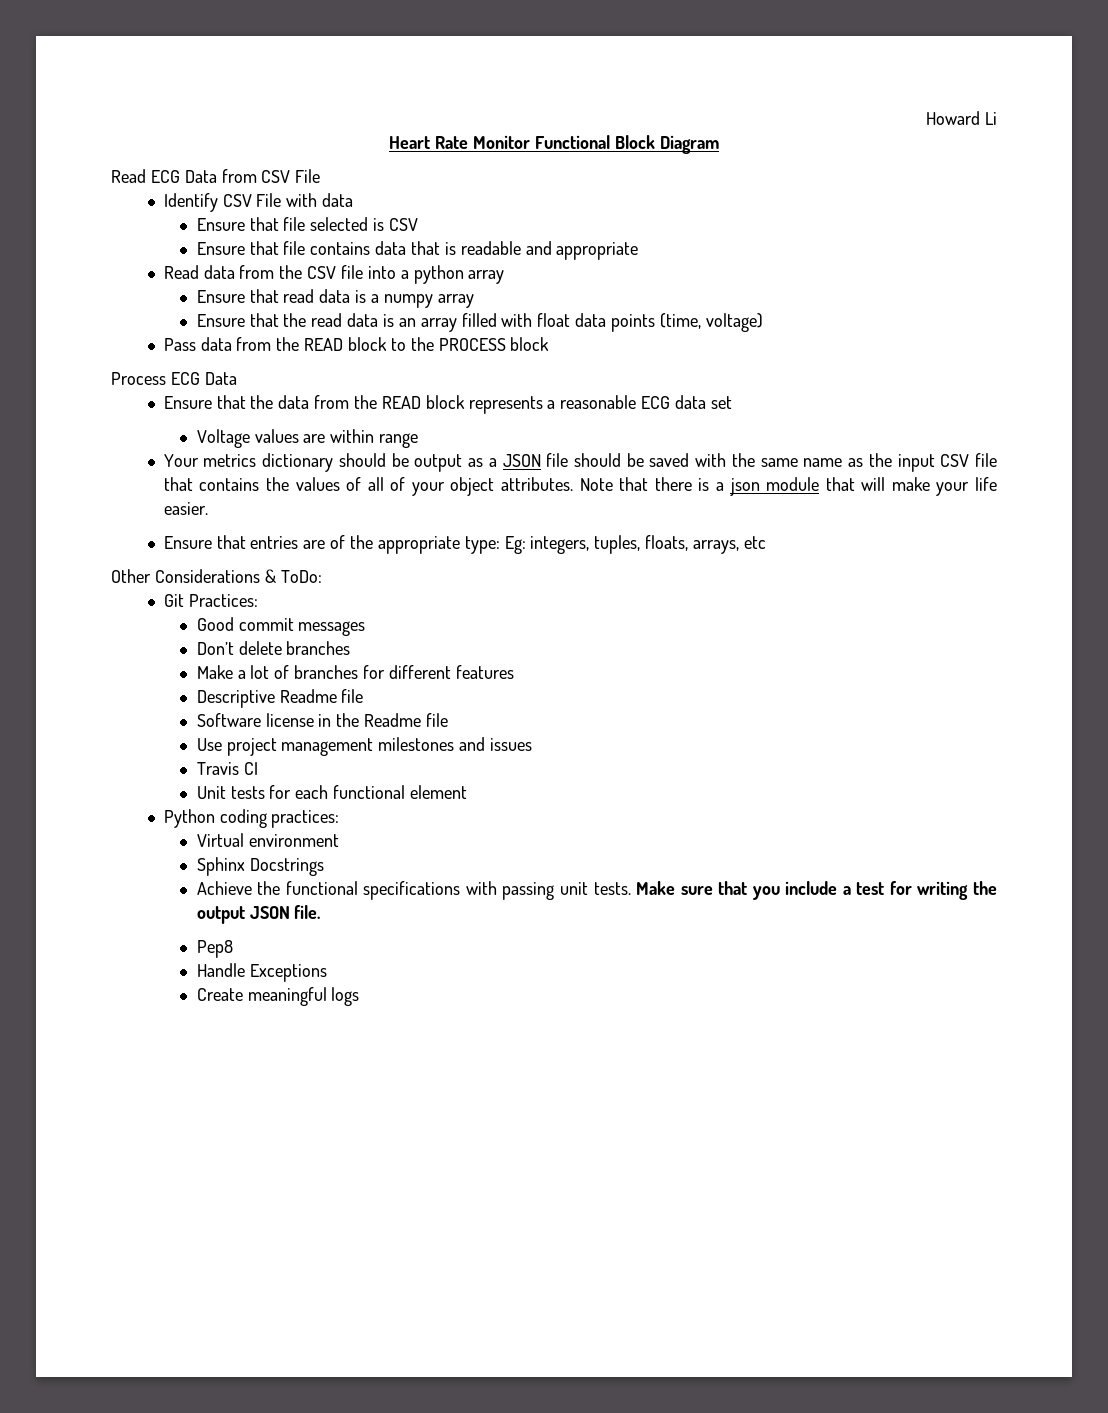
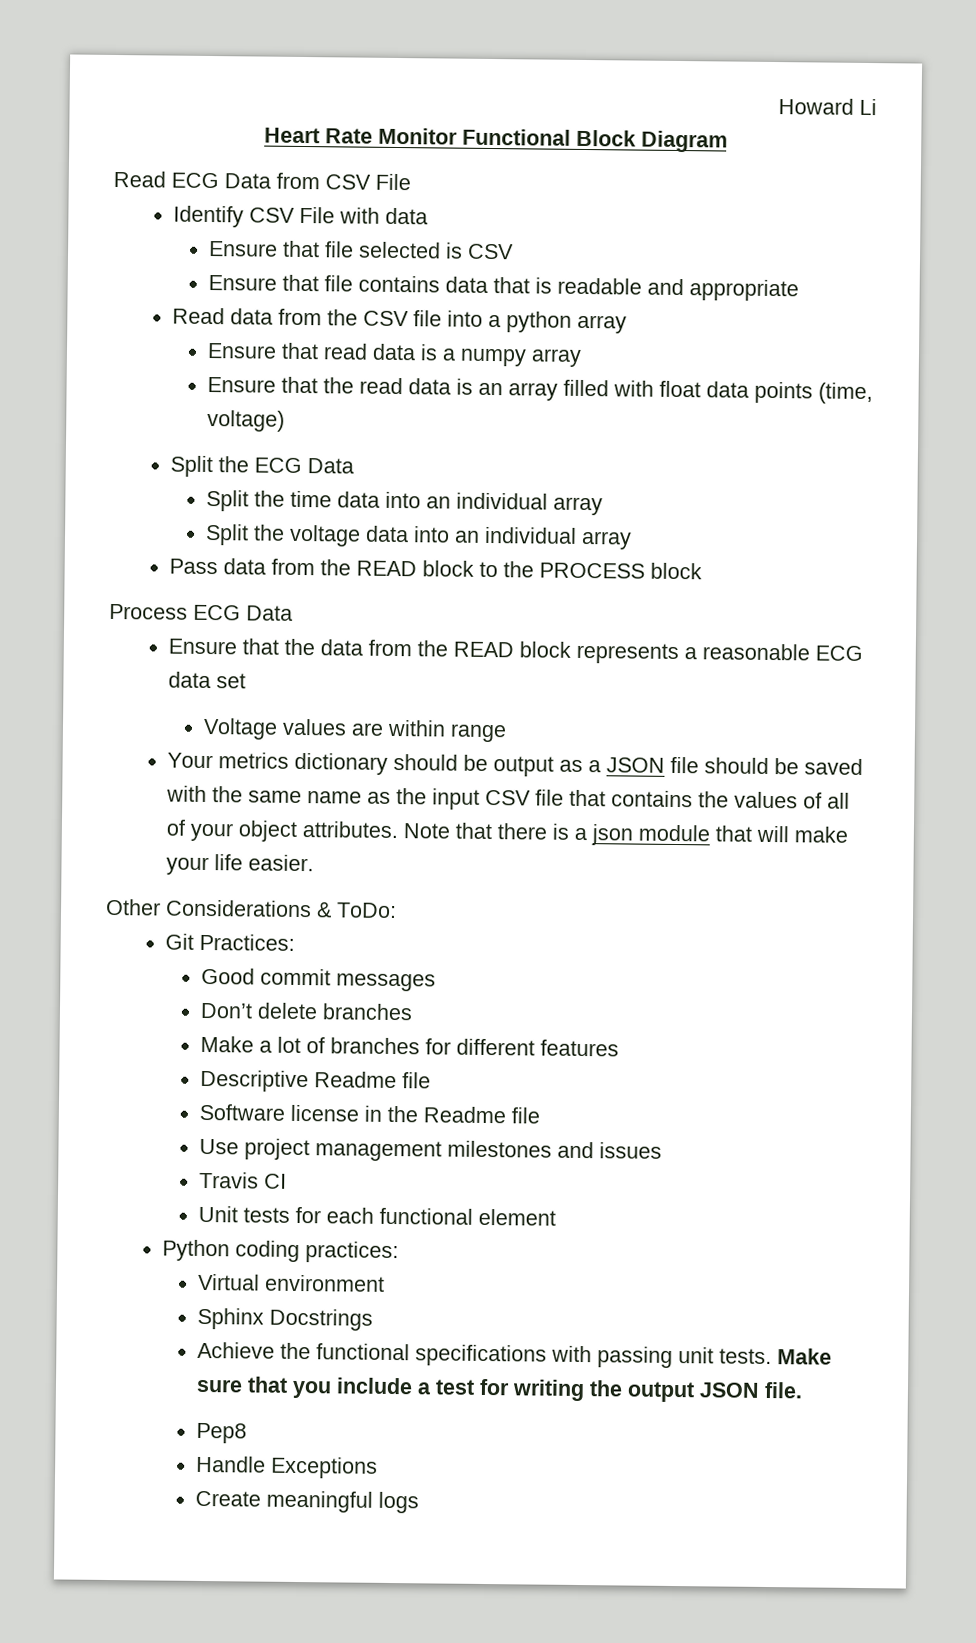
+ Split the ECG Data
+ Split the time data into an individual array
+ Split the voltage data into an individual array
- Ensure that entries are of the appropriate type: Eg: integers, tuples, floats, arrays, etc

